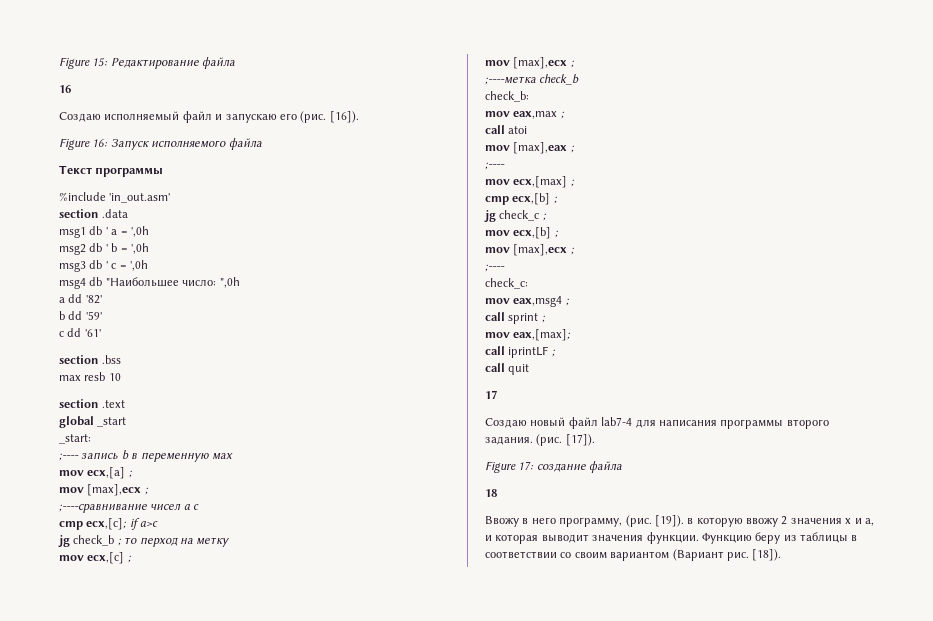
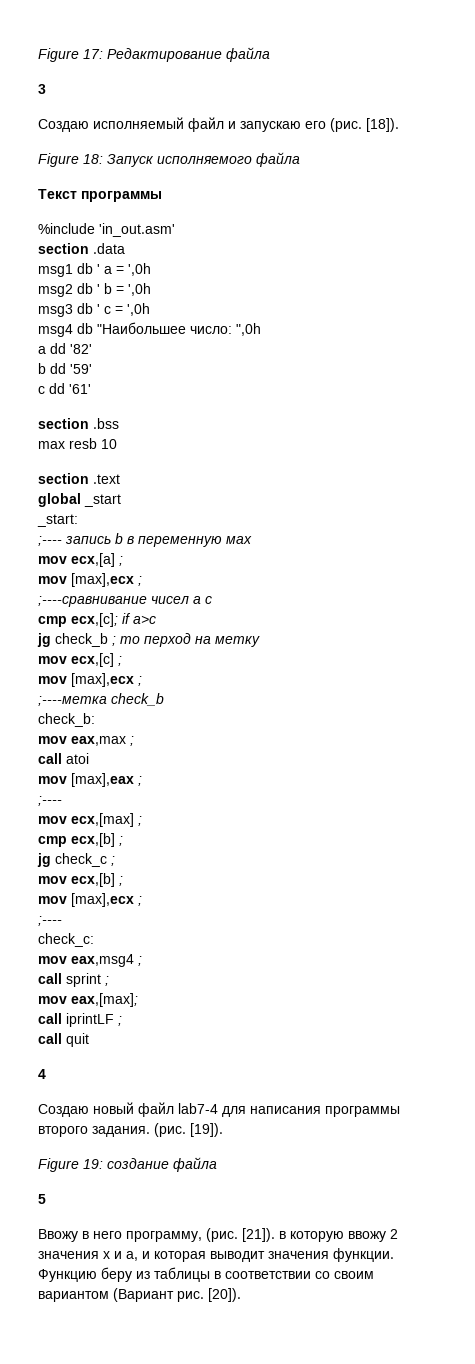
- Figure 15: Редактирование файла
+ Figure 17: Редактирование файла
- 16
+ 3
- [16]).
- Figure 16: Запуск исполняемого файла
+ [18]).
+ Figure 18: Запуск исполняемого файла
- 17
+ 4
- [17]).
- Figure 17: создание файла
+ [19]).
+ Figure 19: создание файла
- 18
+ 5
- [19]). в которую ввожу 2 значения x и a, и которая выводит значения функции.
+ [21]). в которую ввожу 2 значения x и a, и которая выводит значения функции.
- [18]).
+ [20]).

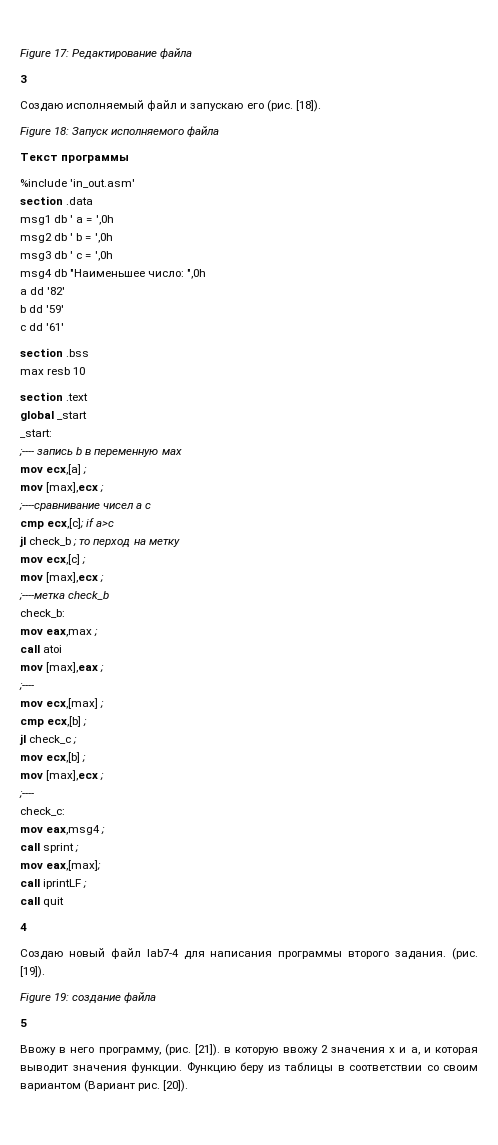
- msg4 db "Наибольшее число: ",0h
+ msg4 db "Наименьшее число: ",0h
- jg check_b ; то перход на метку
+ jl check_b ; то перход на метку
- jg check_c ;
+ jl check_c ;

